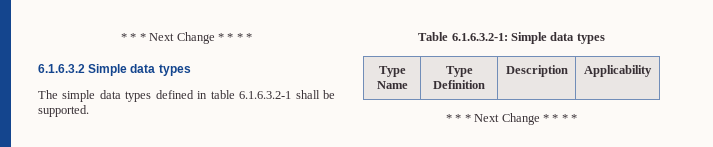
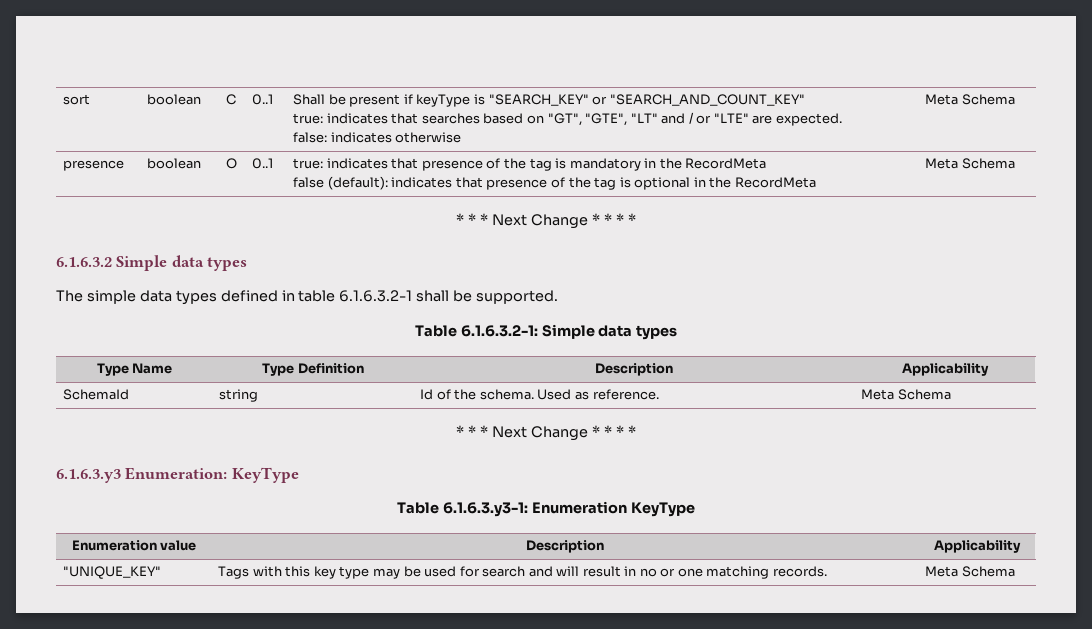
+ sort | boolean | C | 0..1 | Shall be present if keyType is "SEARCH_KEY" or "SEARCH_AND_COUNT_KEY"
+ true: indicates that searches based on "GT", "GTE", "LT" and / or "LTE" are expected.
+ false: indicates otherwise | Meta Schema
+ presence | boolean | O | 0..1 | true: indicates that presence of the tag is mandatory in the RecordMeta
+ false (default): indicates that presence of the tag is optional in the RecordMeta | Meta Schema
  Type Name | Type Definition | Description | Applicability
+ SchemaId | string | Id of the schema. Used as reference. | Meta Schema
  * * * Next Change * * * *
+ 6.1.6.3.y3 Enumeration: KeyType
+ Table 6.1.6.3.y3-1: Enumeration KeyType
+ Enumeration value | Description | Applicability
+ "UNIQUE_KEY" | Tags with this key type may be used for search and will result in no or one matching records. | Meta Schema

